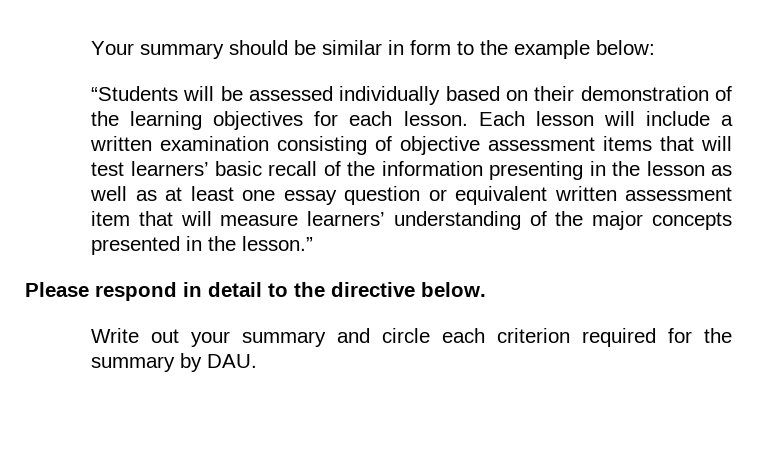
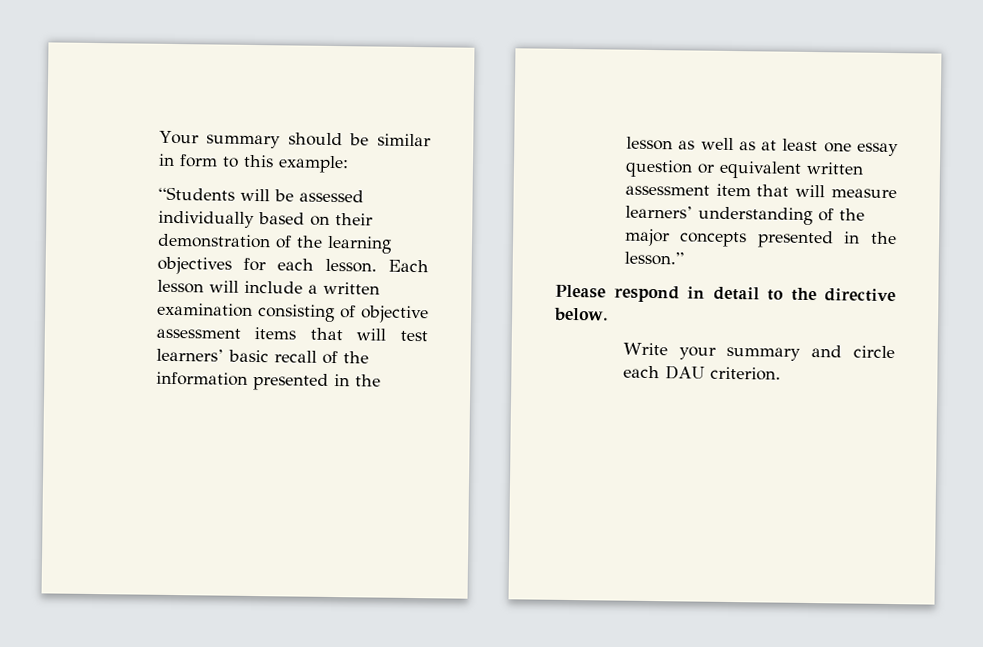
- Your summary should be similar in form to the example below:
+ Your summary should be similar in form to this example:
- Each lesson will include a written examination consisting of objective assessment items that will test learners’ basic recall of the information presenting in the lesson as well as at least one essay question or equivalent written assessment item that will measure learners’ understanding of the major concepts presented in the lesson.”
+ Each lesson will include a written examination consisting of objective assessment items that will test learners’ basic recall of the information presented in the lesson as well as at least one essay question or equivalent written assessment item that will measure learners’ understanding of the major concepts presented in the lesson.”
- Write out your summary and circle each criterion required for the summary by DAU.
+ Write your summary and circle each DAU criterion.

